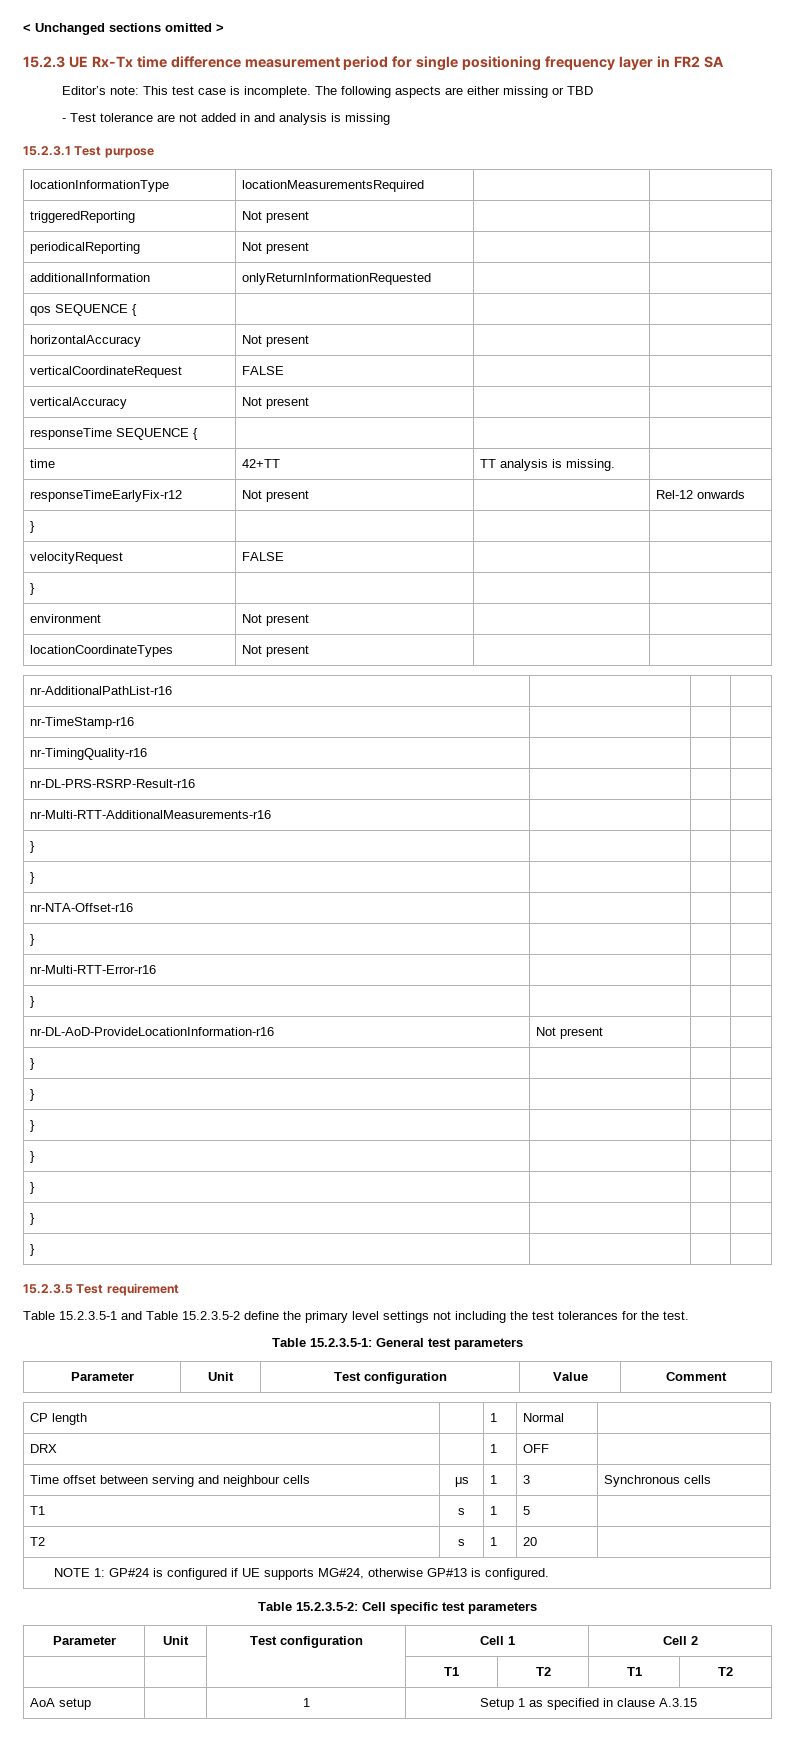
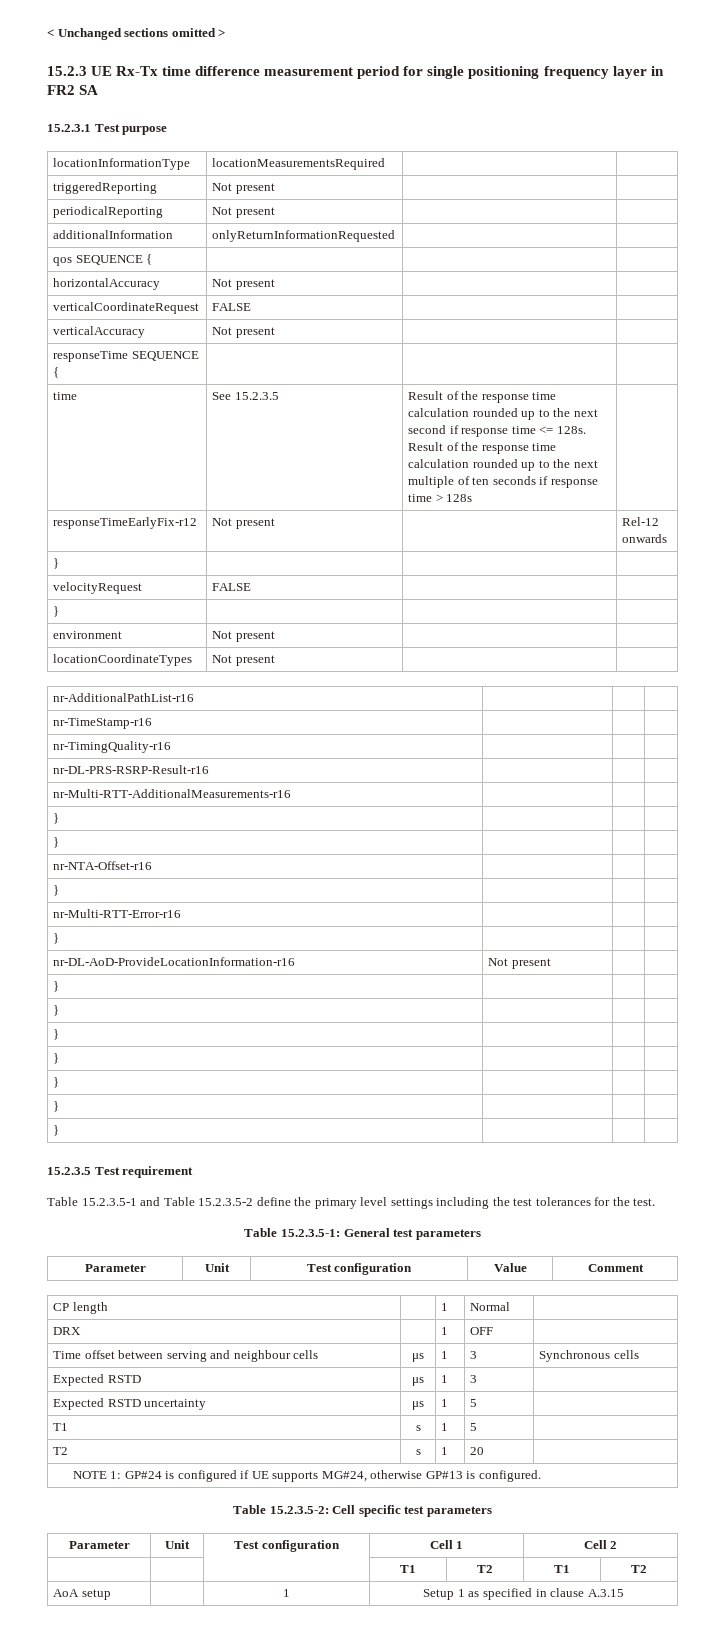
- Editor’s note: This test case is incomplete. The following aspects are either missing or TBD
- - Test tolerance are not added in and analysis is missing
- time | 42+TT | TT analysis is missing. |
+ time | See 15.2.3.5 | Result of the response time calculation rounded up to the next second if response time <= 128s. Result of the response time calculation rounded up to the next multiple of ten seconds if response time > 128s |
- Table 15.2.3.5-1 and Table 15.2.3.5-2 define the primary level settings not including the test tolerances for the test.
+ Table 15.2.3.5-1 and Table 15.2.3.5-2 define the primary level settings including the test tolerances for the test.
+ Expected RSTD | μs | 1 | 3 |
+ Expected RSTD uncertainty | μs | 1 | 5 |

